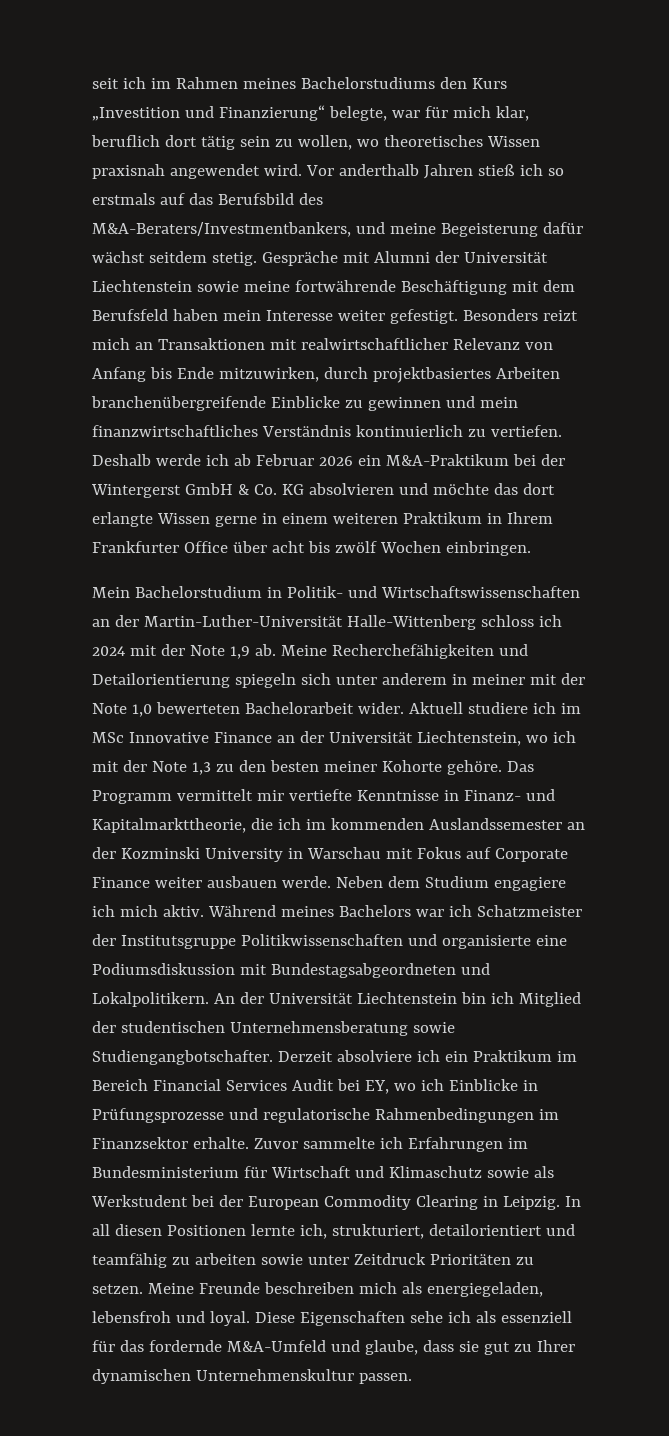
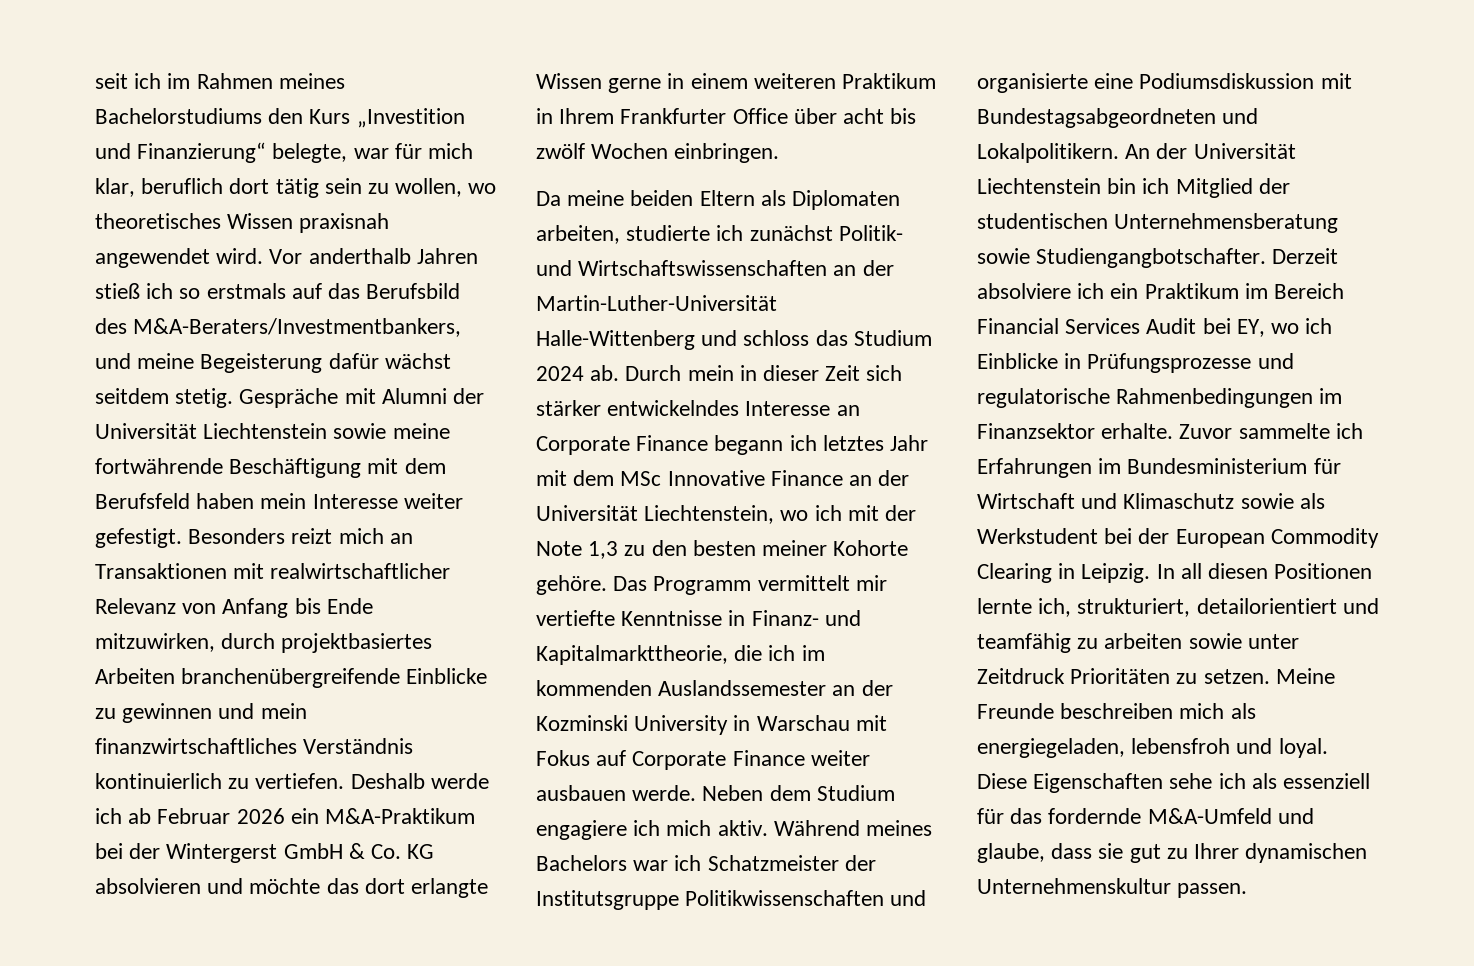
- Mein Bachelorstudium in Politik- und Wirtschaftswissenschaften an der Martin-Luther-Universität Halle-Wittenberg schloss ich 2024 mit der Note 1,9 ab. Meine Recherchefähigkeiten und Detailorientierung spiegeln sich unter anderem in meiner mit der Note 1,0 bewerteten Bachelorarbeit wider. Aktuell studiere ich im MSc Innovative Finance an der Universität Liechtenstein, wo ich mit der Note 1,3 zu den besten meiner Kohorte gehöre.
+ Da meine beiden Eltern als Diplomaten arbeiten, studierte ich zunächst Politik- und Wirtschaftswissenschaften an der Martin-Luther-Universität Halle-Wittenberg und schloss das Studium 2024 ab. Durch mein in dieser Zeit sich stärker entwickelndes Interesse an Corporate Finance begann ich letztes Jahr mit dem MSc Innovative Finance an der Universität Liechtenstein, wo ich mit der Note 1,3 zu den besten meiner Kohorte gehöre.

